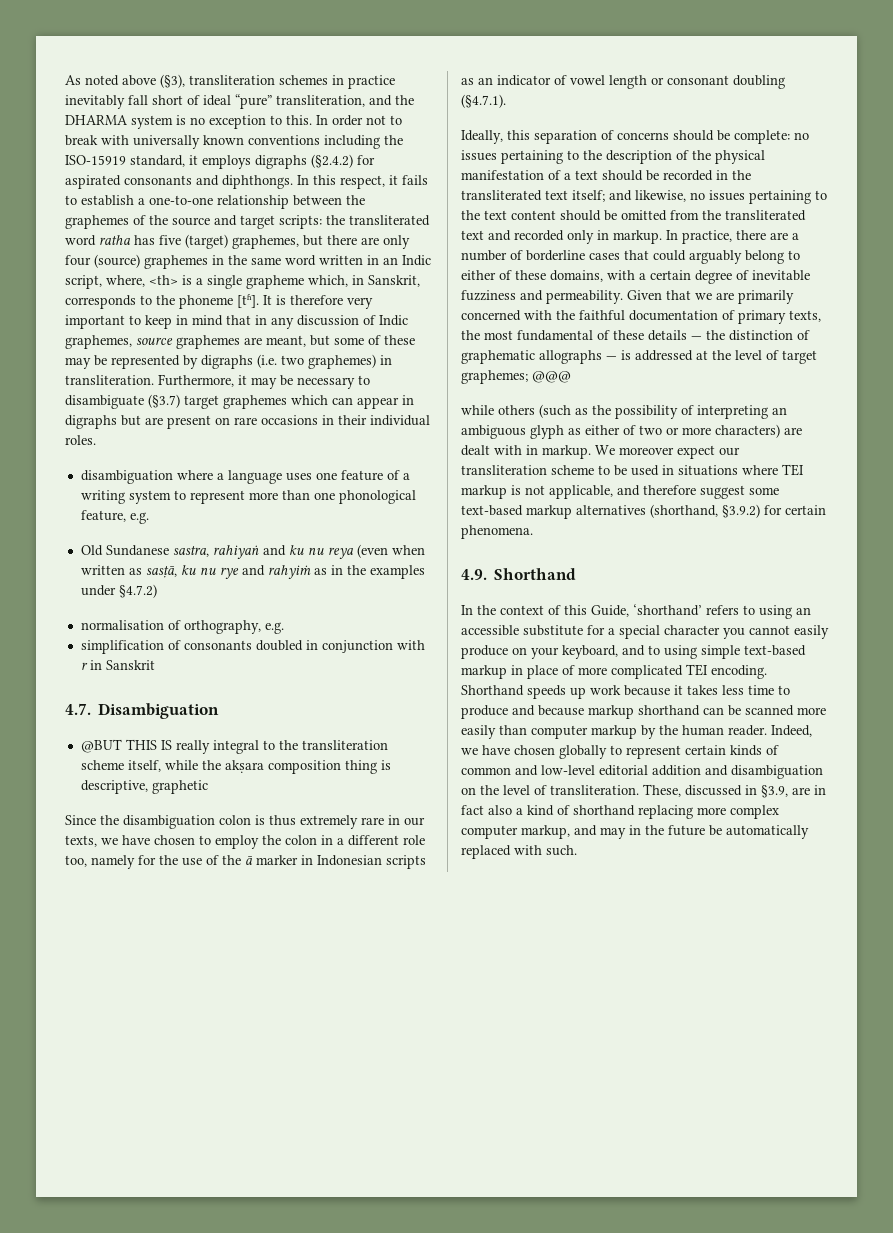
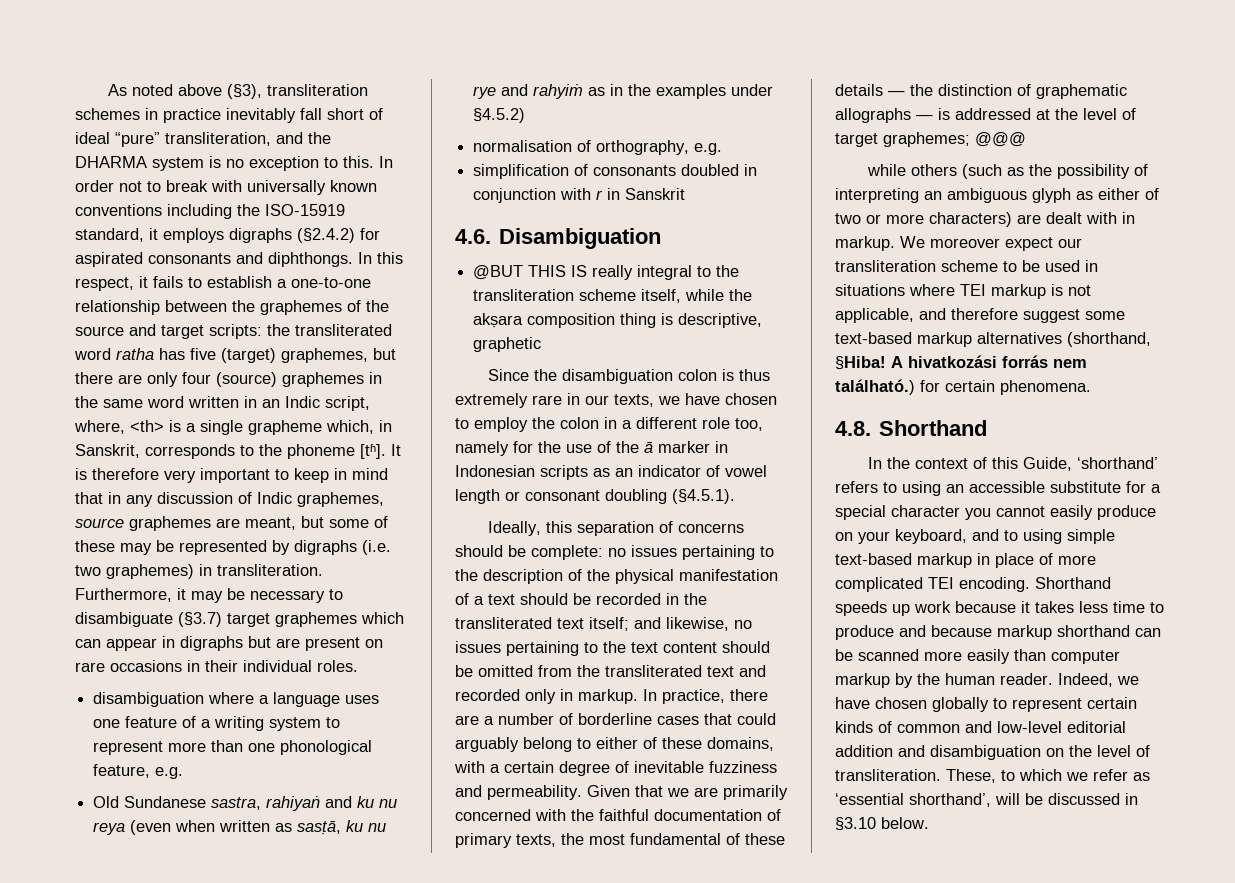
- Old Sundanese sastra, rahiyaṅ and ku nu reya (even when written as sasṭā, ku nu rye and rahyiṁ as in the examples under §4.7.2)
+ Old Sundanese sastra, rahiyaṅ and ku nu reya (even when written as sasṭā, ku nu rye and rahyiṁ as in the examples under §4.5.2)
- 4.7. Disambiguation
+ 4.6. Disambiguation
- Since the disambiguation colon is thus extremely rare in our texts, we have chosen to employ the colon in a different role too, namely for the use of the ā marker in Indonesian scripts as an indicator of vowel length or consonant doubling (§4.7.1).
+ Since the disambiguation colon is thus extremely rare in our texts, we have chosen to employ the colon in a different role too, namely for the use of the ā marker in Indonesian scripts as an indicator of vowel length or consonant doubling (§4.5.1).
- We moreover expect our transliteration scheme to be used in situations where TEI markup is not applicable, and therefore suggest some text-based markup alternatives (shorthand, §3.9.2) for certain phenomena.
+ We moreover expect our transliteration scheme to be used in situations where TEI markup is not applicable, and therefore suggest some text-based markup alternatives (shorthand, §Hiba! A hivatkozási forrás nem található.) for certain phenomena.
- 4.9. Shorthand
+ 4.8. Shorthand
- These, discussed in §3.9, are in fact also a kind of shorthand replacing more complex computer markup, and may in the future be automatically replaced with such.
+ These, to which we refer as ‘essential shorthand’, will be discussed in §3.10 below.

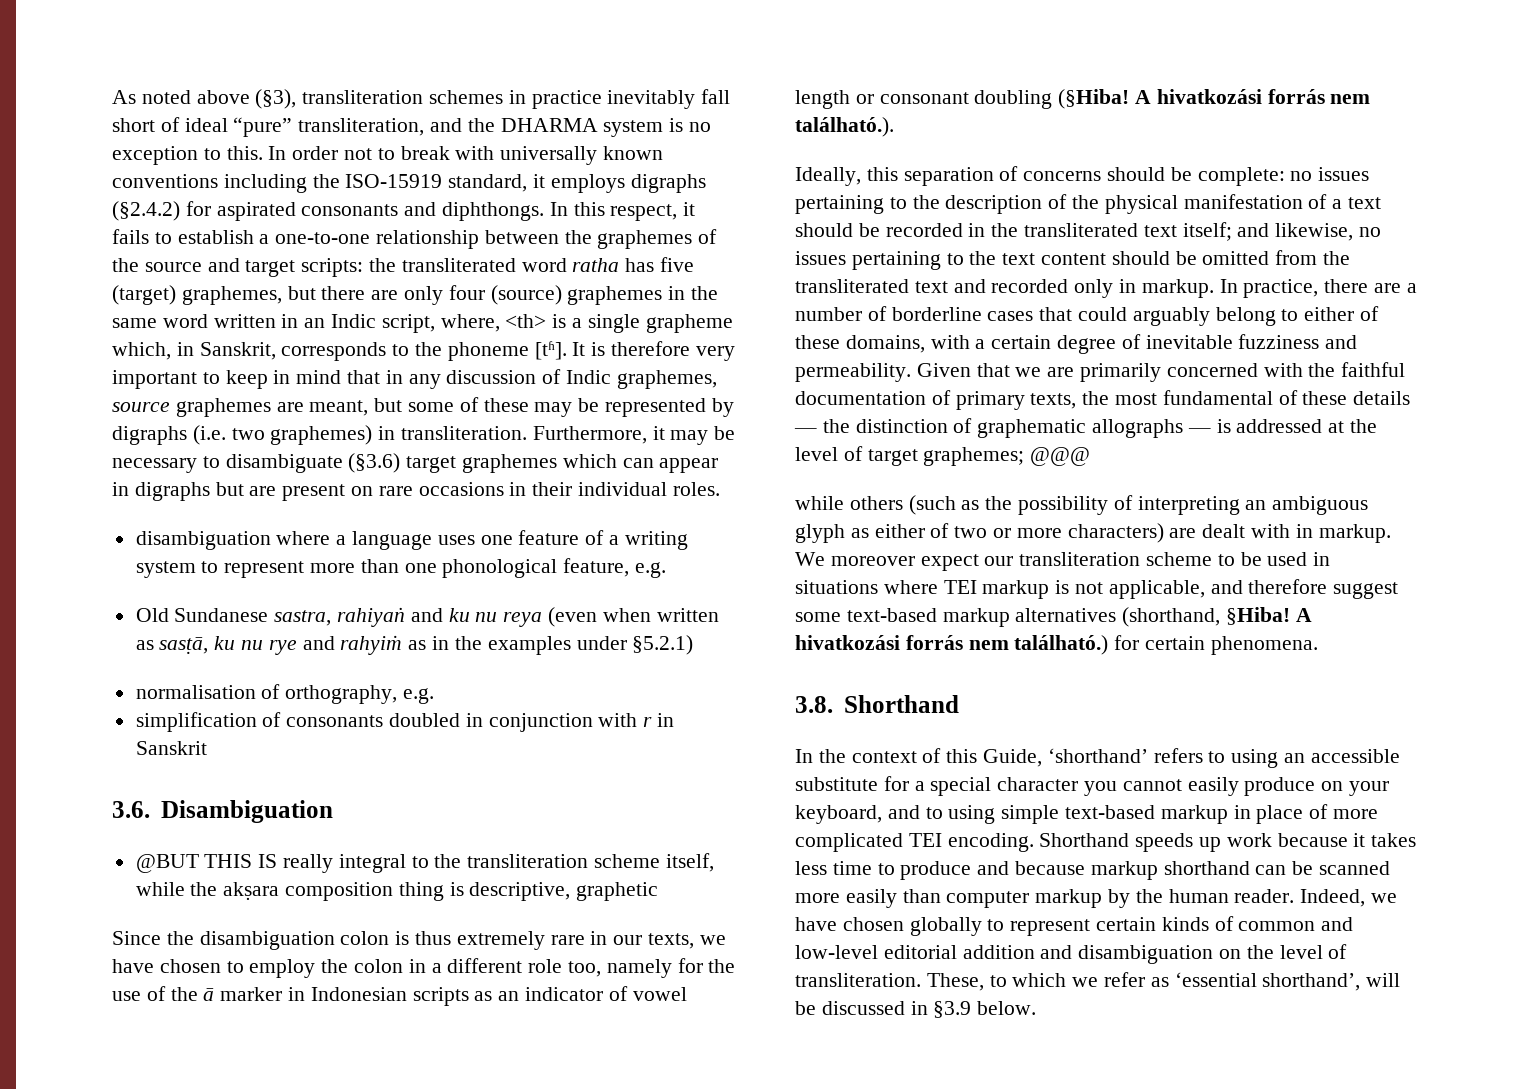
- Furthermore, it may be necessary to disambiguate (§3.7) target graphemes which can appear in digraphs but are present on rare occasions in their individual roles.
+ Furthermore, it may be necessary to disambiguate (§3.6) target graphemes which can appear in digraphs but are present on rare occasions in their individual roles.
- Old Sundanese sastra, rahiyaṅ and ku nu reya (even when written as sasṭā, ku nu rye and rahyiṁ as in the examples under §4.5.2)
+ Old Sundanese sastra, rahiyaṅ and ku nu reya (even when written as sasṭā, ku nu rye and rahyiṁ as in the examples under §5.2.1)
- 4.6. Disambiguation
+ 3.6. Disambiguation
- Since the disambiguation colon is thus extremely rare in our texts, we have chosen to employ the colon in a different role too, namely for the use of the ā marker in Indonesian scripts as an indicator of vowel length or consonant doubling (§4.5.1).
+ Since the disambiguation colon is thus extremely rare in our texts, we have chosen to employ the colon in a different role too, namely for the use of the ā marker in Indonesian scripts as an indicator of vowel length or consonant doubling (§Hiba! A hivatkozási forrás nem található.).
- 4.8. Shorthand
+ 3.8. Shorthand
- These, to which we refer as ‘essential shorthand’, will be discussed in §3.10 below.
+ These, to which we refer as ‘essential shorthand’, will be discussed in §3.9 below.

